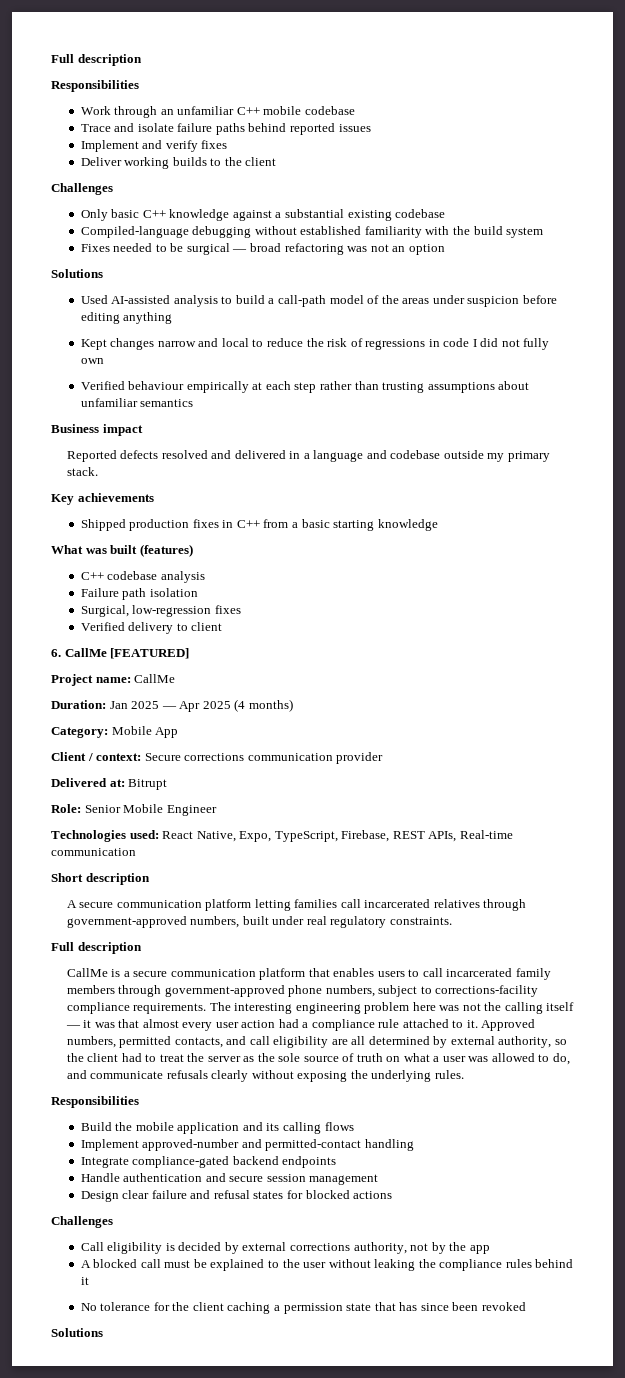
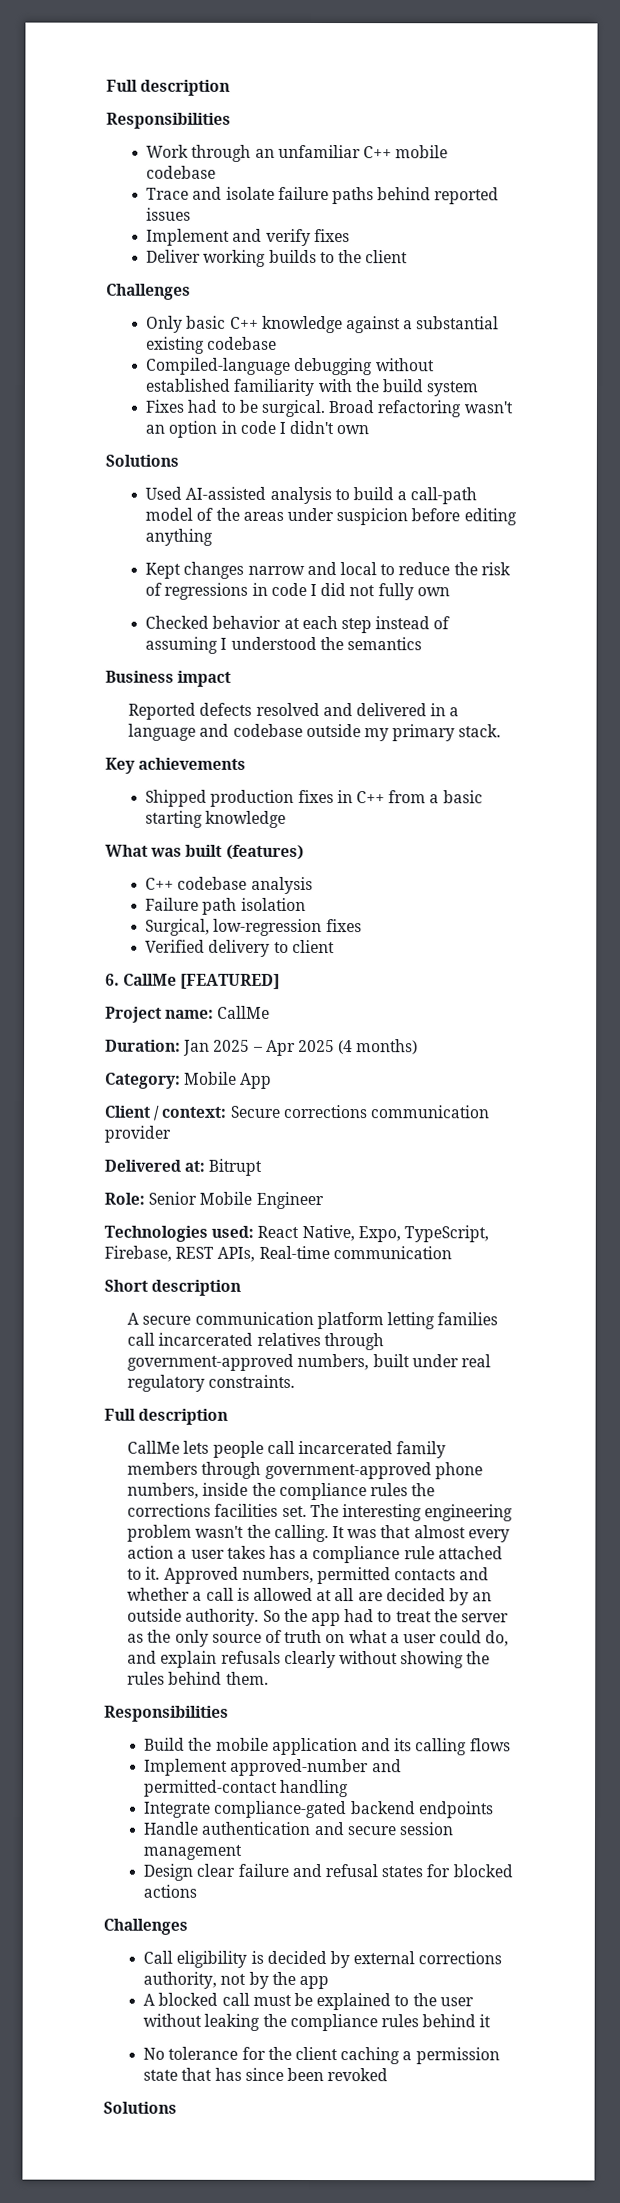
- Fixes needed to be surgical — broad refactoring was not an option
+ Fixes had to be surgical. Broad refactoring wasn't an option in code I didn't own
- Verified behaviour empirically at each step rather than trusting assumptions about unfamiliar semantics
+ Checked behavior at each step instead of assuming I understood the semantics
- Duration: Jan 2025 — Apr 2025 (4 months)
+ Duration: Jan 2025 – Apr 2025 (4 months)
- CallMe is a secure communication platform that enables users to call incarcerated family members through government-approved phone numbers, subject to corrections-facility compliance requirements. The interesting engineering problem here was not the calling itself — it was that almost every user action had a compliance rule attached to it.
+ CallMe lets people call incarcerated family members through government-approved phone numbers, inside the compliance rules the corrections facilities set. The interesting engineering problem wasn't the calling. It was that almost every action a user takes has a compliance rule attached to it.
- Approved numbers, permitted contacts, and call eligibility are all determined by external authority, so the client had to treat the server as the sole source of truth on what a user was allowed to do, and communicate refusals clearly without exposing the underlying rules.
+ Approved numbers, permitted contacts and whether a call is allowed at all are decided by an outside authority. So the app had to treat the server as the only source of truth on what a user could do, and explain refusals clearly without showing the rules behind them.

